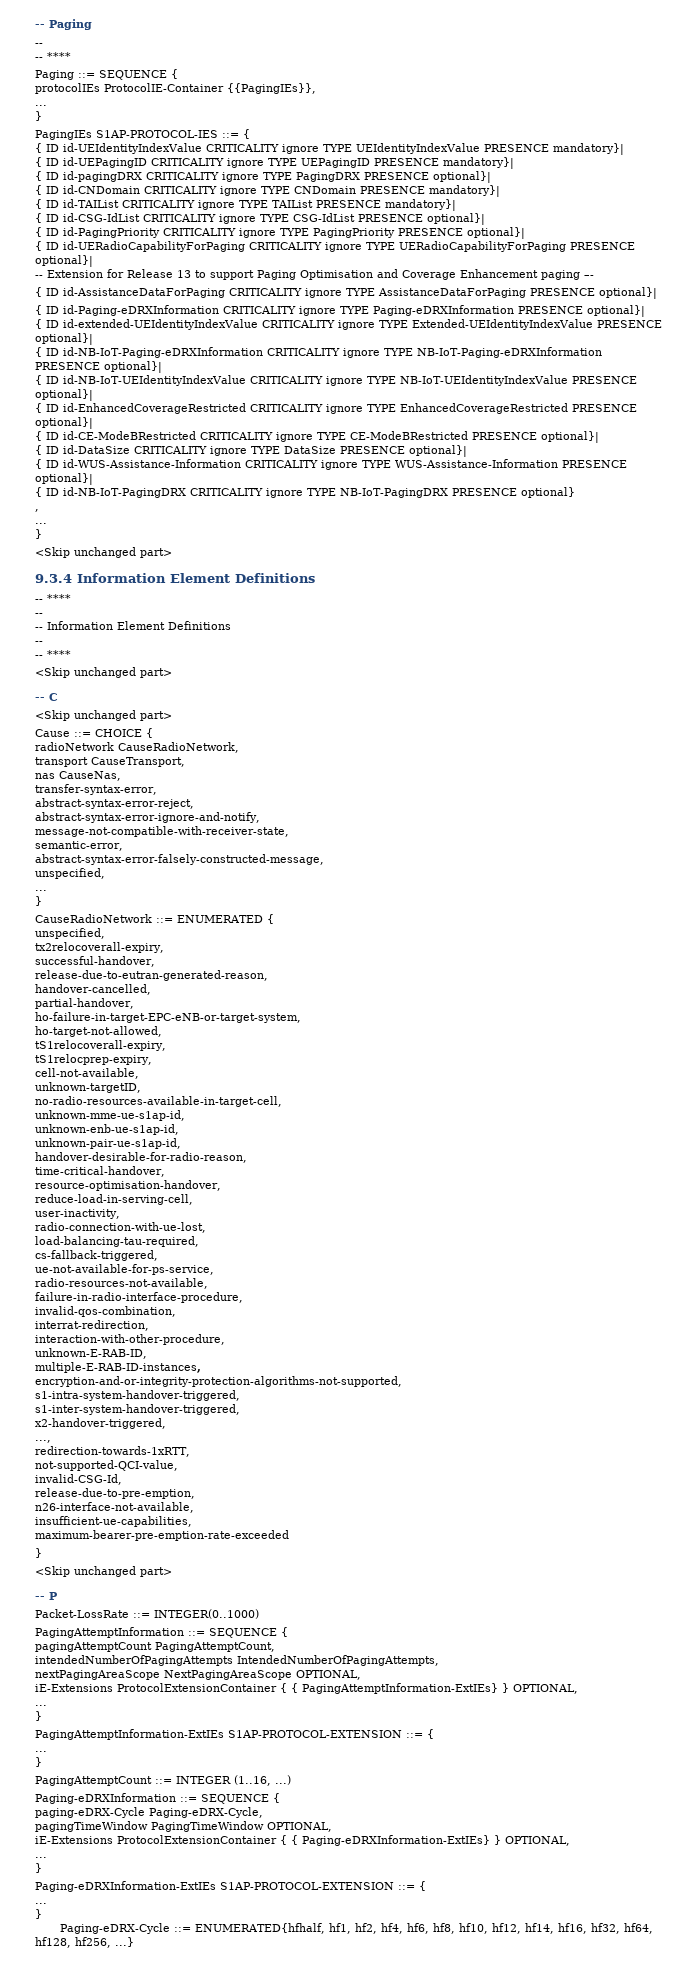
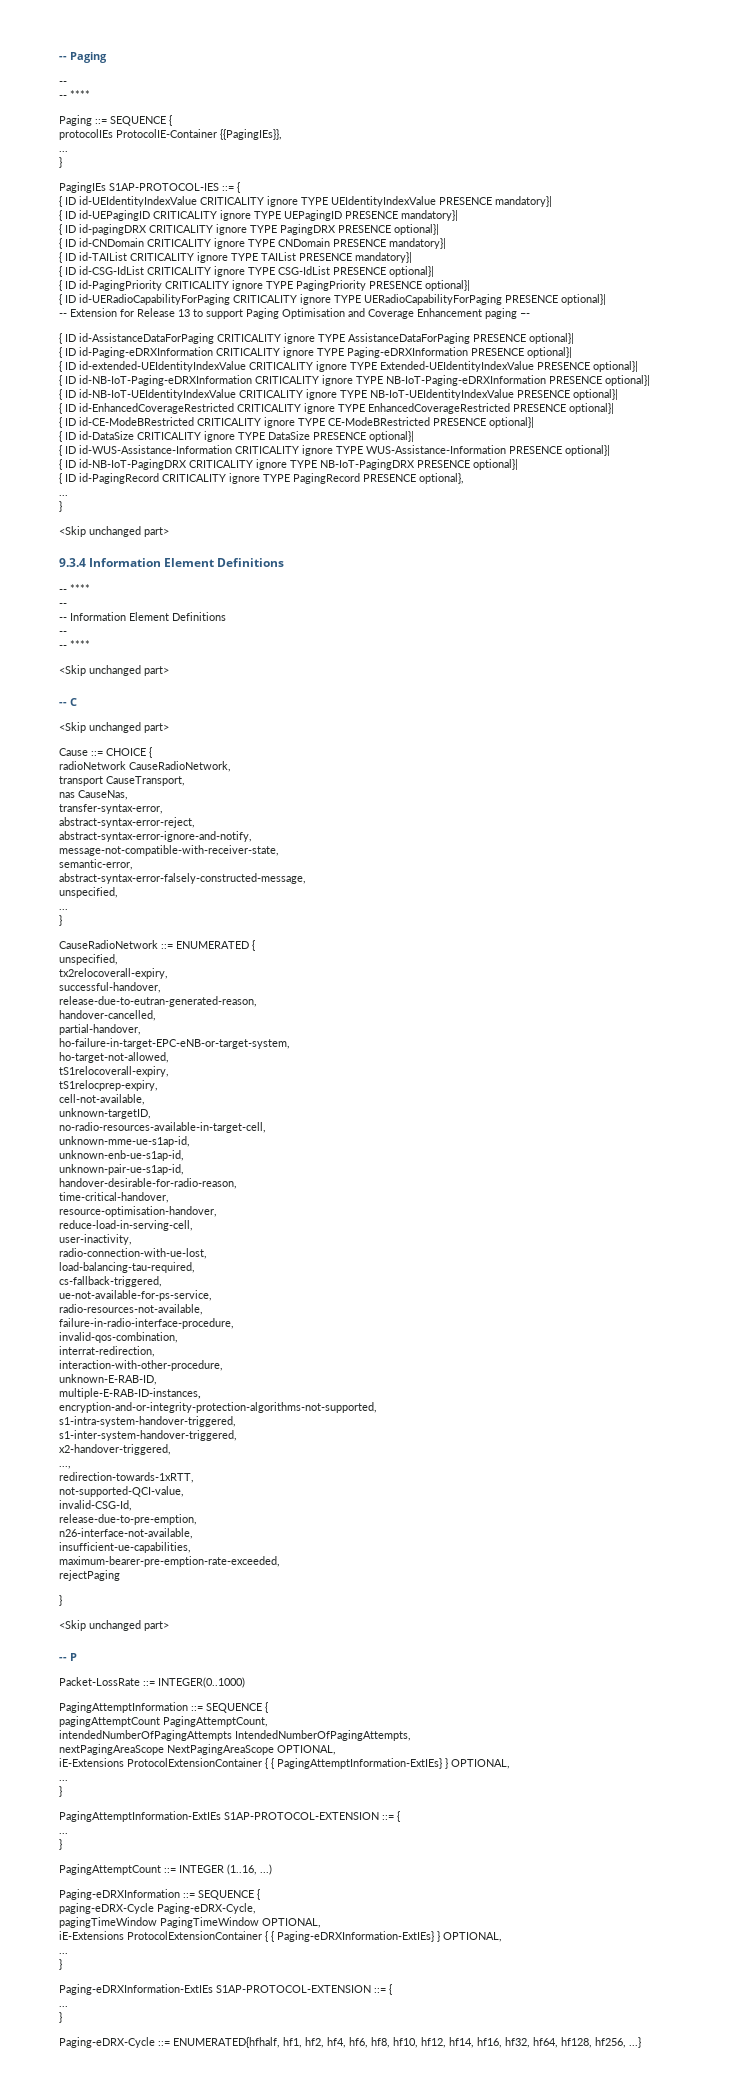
- { ID id-NB-IoT-PagingDRX CRITICALITY ignore TYPE NB-IoT-PagingDRX PRESENCE optional}
- ,
+ { ID id-NB-IoT-PagingDRX CRITICALITY ignore TYPE NB-IoT-PagingDRX PRESENCE optional}|
+ { ID id-PagingRecord CRITICALITY ignore TYPE PagingRecord PRESENCE optional},
- maximum-bearer-pre-emption-rate-exceeded
+ maximum-bearer-pre-emption-rate-exceeded,
+ rejectPaging

